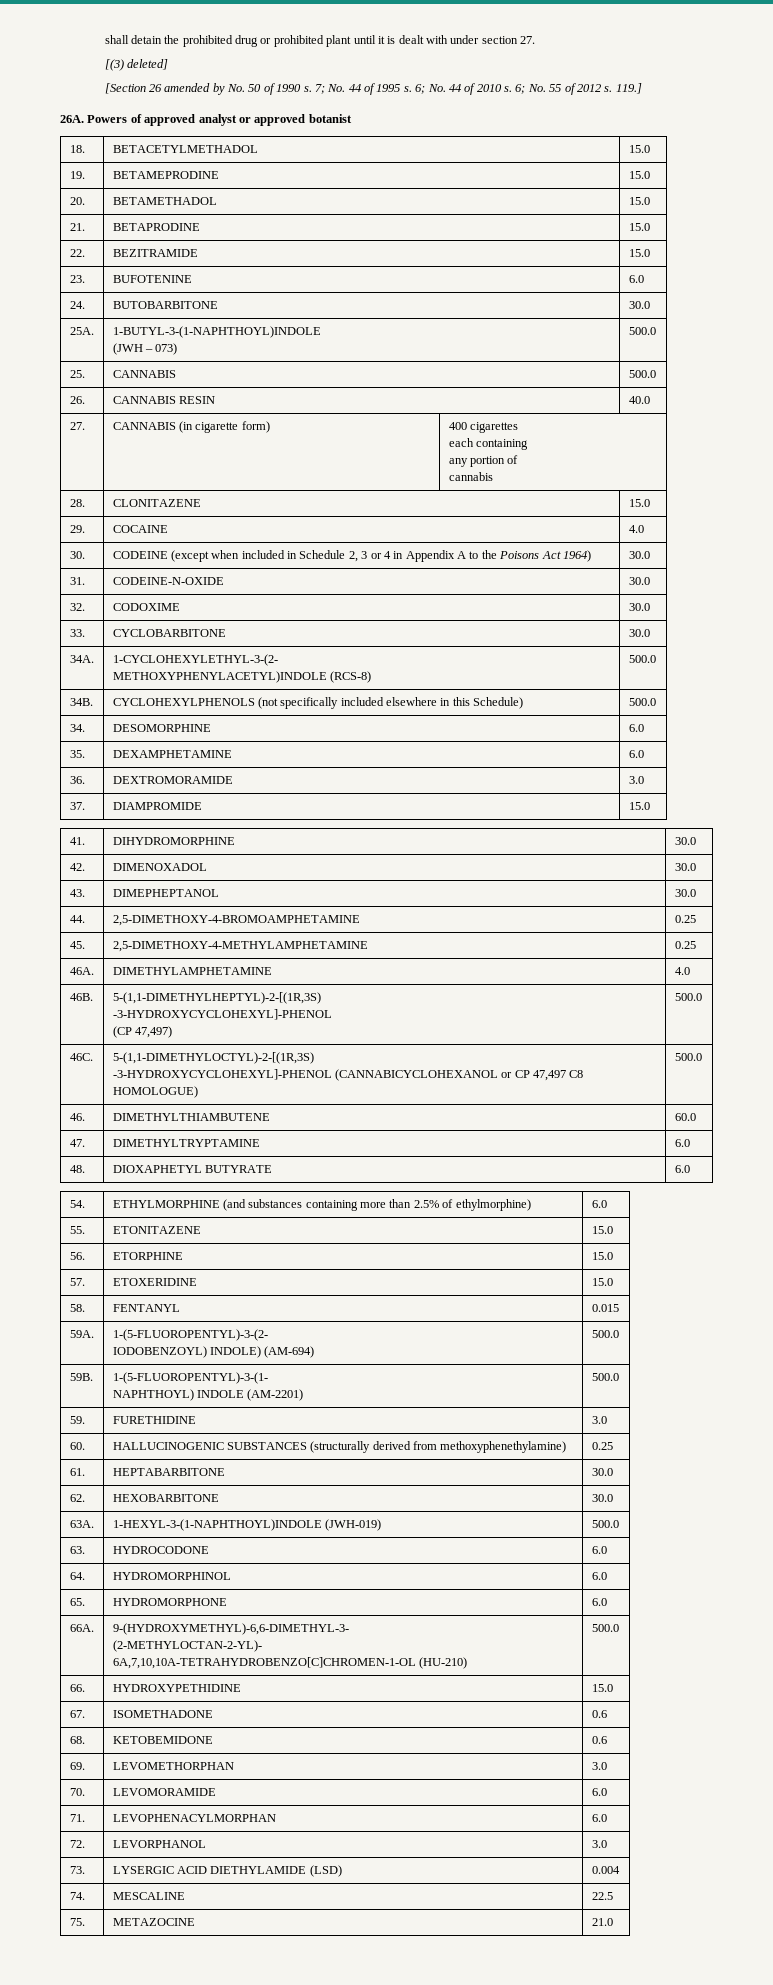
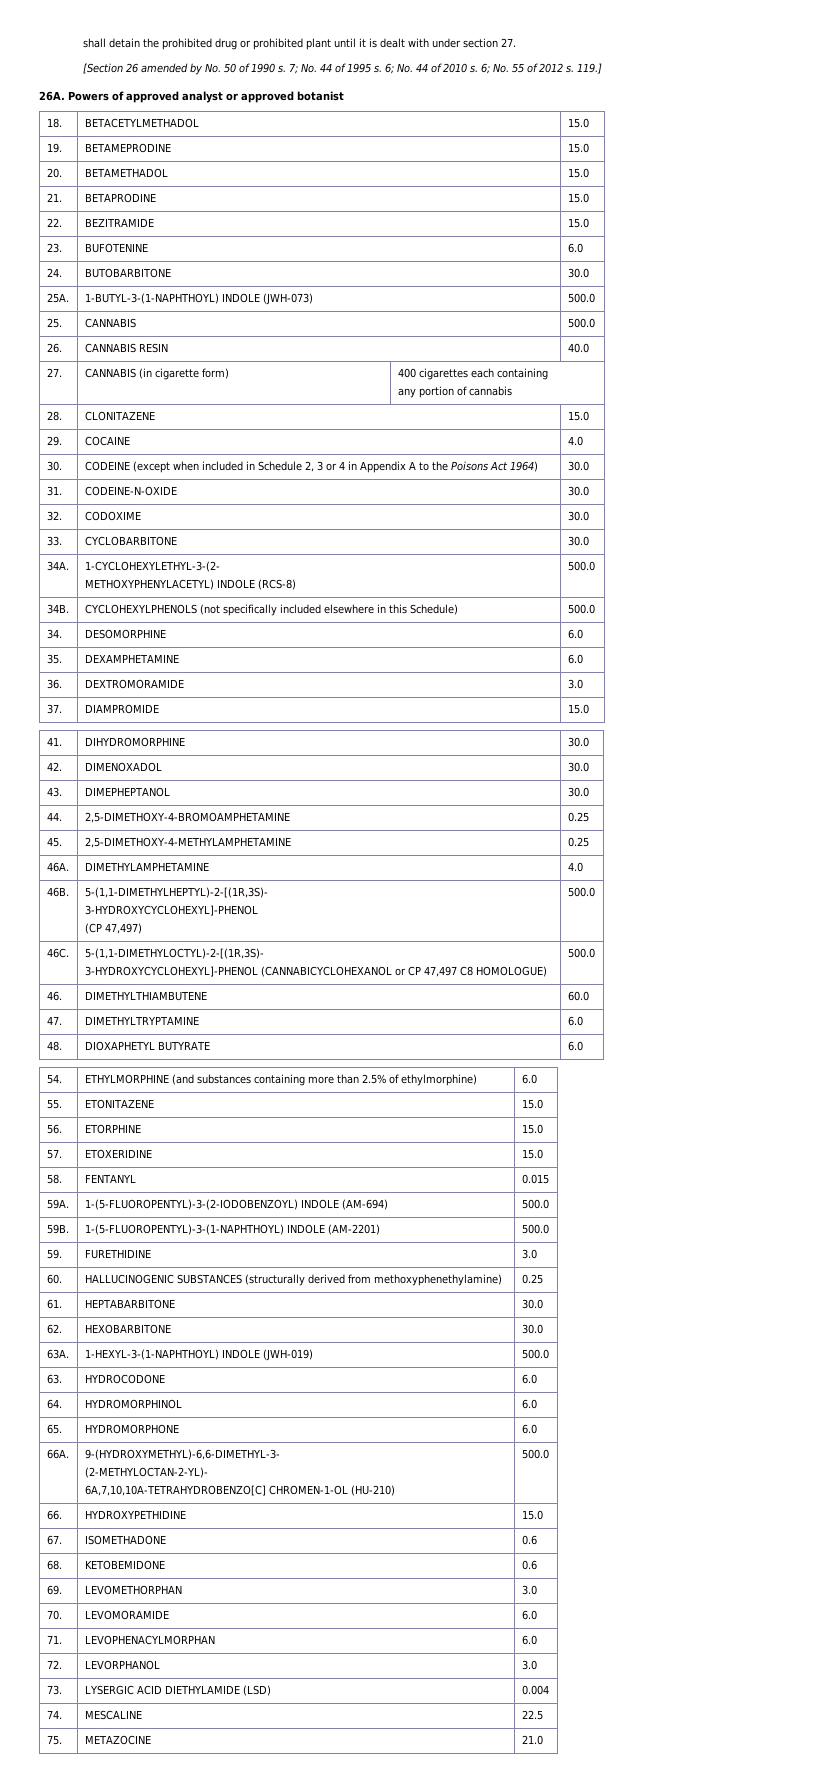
- [(3) deleted]
- 25A. | 1-BUTYL-3-(1-NAPHTHOYL)INDOLE
- (JWH – 073) | 500.0
+ 25A. | 1-BUTYL-3-(1-NAPHTHOYL) INDOLE (JWH-073) | 500.0
- 27. | CANNABIS (in cigarette form) | 400 cigarettes
- each containing
- any portion of
- cannabis
+ 27. | CANNABIS (in cigarette form) | 400 cigarettes each containing
+ any portion of cannabis
  34A. | 1-CYCLOHEXYLETHYL-3-(2-
- METHOXYPHENYLACETYL)INDOLE (RCS-8) | 500.0
+ METHOXYPHENYLACETYL) INDOLE (RCS-8) | 500.0
- 46B. | 5-(1,1-DIMETHYLHEPTYL)-2-[(1R,3S)
- -3-HYDROXYCYCLOHEXYL]-PHENOL
+ 46B. | 5-(1,1-DIMETHYLHEPTYL)-2-[(1R,3S)-
+ 3-HYDROXYCYCLOHEXYL]-PHENOL
- 46C. | 5-(1,1-DIMETHYLOCTYL)-2-[(1R,3S)
- -3-HYDROXYCYCLOHEXYL]-PHENOL (CANNABICYCLOHEXANOL or CP 47,497 C8 HOMOLOGUE) | 500.0
+ 46C. | 5-(1,1-DIMETHYLOCTYL)-2-[(1R,3S)-
+ 3-HYDROXYCYCLOHEXYL]-PHENOL (CANNABICYCLOHEXANOL or CP 47,497 C8 HOMOLOGUE) | 500.0
- 59A. | 1-(5-FLUOROPENTYL)-3-(2-
- IODOBENZOYL) INDOLE) (AM-694) | 500.0
+ 59A. | 1-(5-FLUOROPENTYL)-3-(2-IODOBENZOYL) INDOLE (AM-694) | 500.0
- 59B. | 1-(5-FLUOROPENTYL)-3-(1-
- NAPHTHOYL) INDOLE (AM-2201) | 500.0
+ 59B. | 1-(5-FLUOROPENTYL)-3-(1-NAPHTHOYL) INDOLE (AM-2201) | 500.0
- 63A. | 1-HEXYL-3-(1-NAPHTHOYL)INDOLE (JWH-019) | 500.0
+ 63A. | 1-HEXYL-3-(1-NAPHTHOYL) INDOLE (JWH-019) | 500.0
  66A. | 9-(HYDROXYMETHYL)-6,6-DIMETHYL-3-
  (2-METHYLOCTAN-2-YL)-
- 6A,7,10,10A-TETRAHYDROBENZO[C]CHROMEN-1-OL (HU-210) | 500.0
+ 6A,7,10,10A-TETRAHYDROBENZO[C] CHROMEN-1-OL (HU-210) | 500.0

